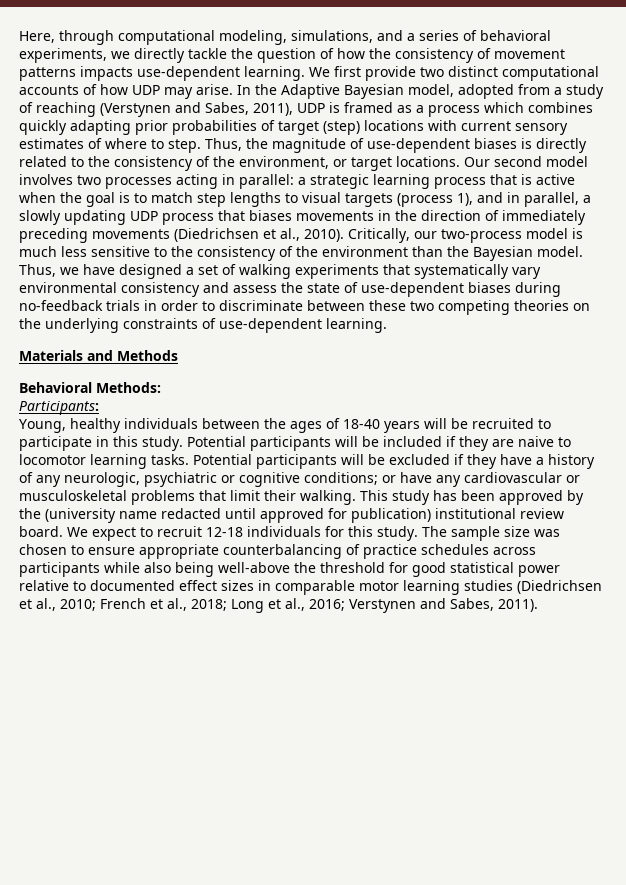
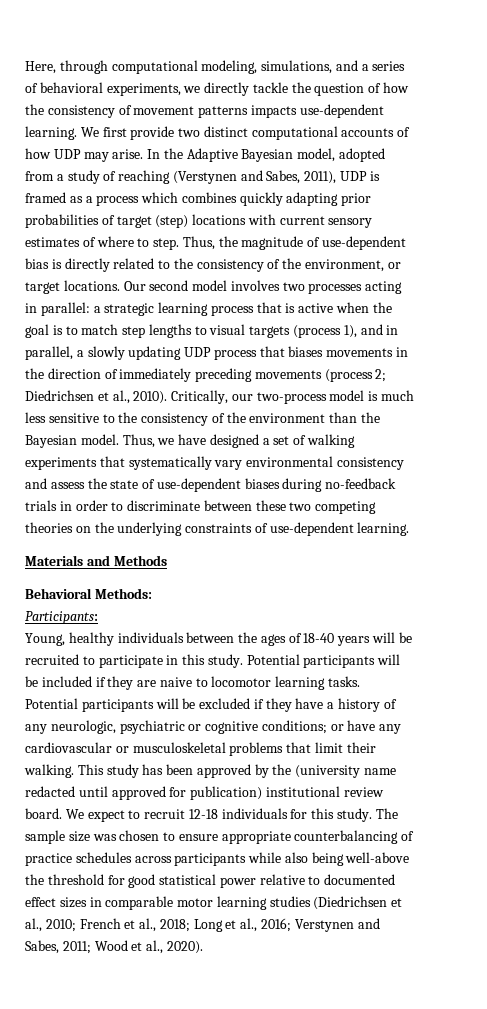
- Thus, the magnitude of use-dependent biases is directly related to the consistency of the environment, or target locations.
+ Thus, the magnitude of use-dependent bias is directly related to the consistency of the environment, or target locations.
- Our second model involves two processes acting in parallel: a strategic learning process that is active when the goal is to match step lengths to visual targets (process 1), and in parallel, a slowly updating UDP process that biases movements in the direction of immediately preceding movements (Diedrichsen et al., 2010).
+ Our second model involves two processes acting in parallel: a strategic learning process that is active when the goal is to match step lengths to visual targets (process 1), and in parallel, a slowly updating UDP process that biases movements in the direction of immediately preceding movements (process 2; Diedrichsen et al., 2010).
- The sample size was chosen to ensure appropriate counterbalancing of practice schedules across participants while also being well-above the threshold for good statistical power relative to documented effect sizes in comparable motor learning studies (Diedrichsen et al., 2010; French et al., 2018; Long et al., 2016; Verstynen and Sabes, 2011).
+ The sample size was chosen to ensure appropriate counterbalancing of practice schedules across participants while also being well-above the threshold for good statistical power relative to documented effect sizes in comparable motor learning studies (Diedrichsen et al., 2010; French et al., 2018; Long et al., 2016; Verstynen and Sabes, 2011; Wood et al., 2020).

